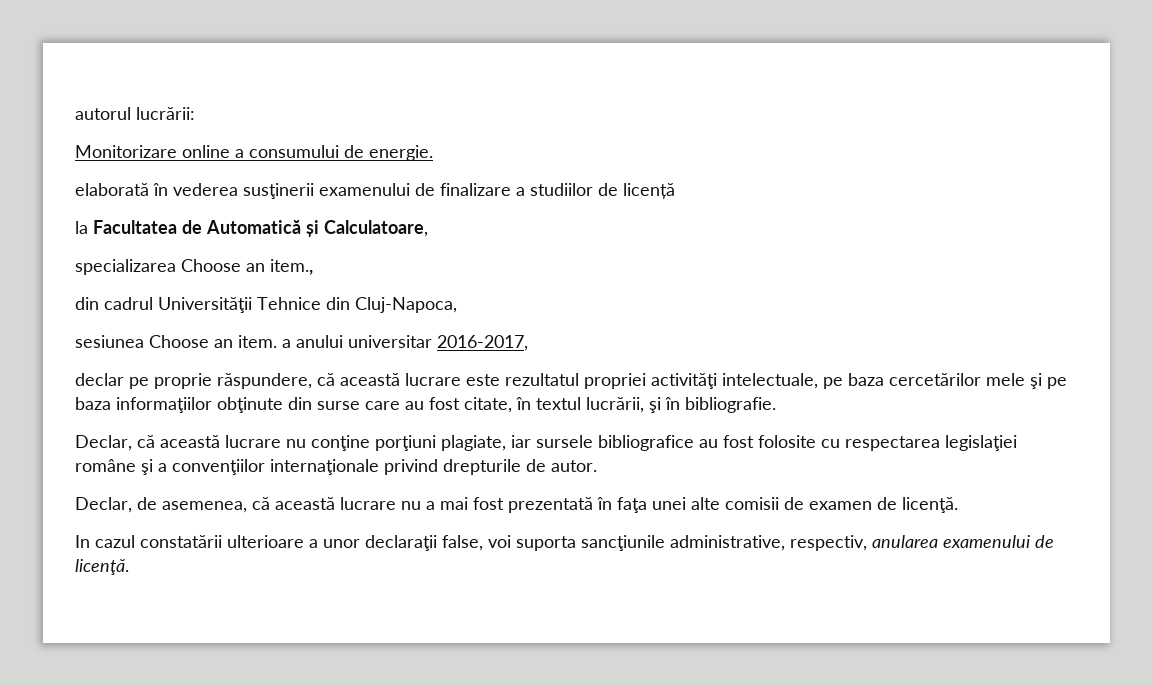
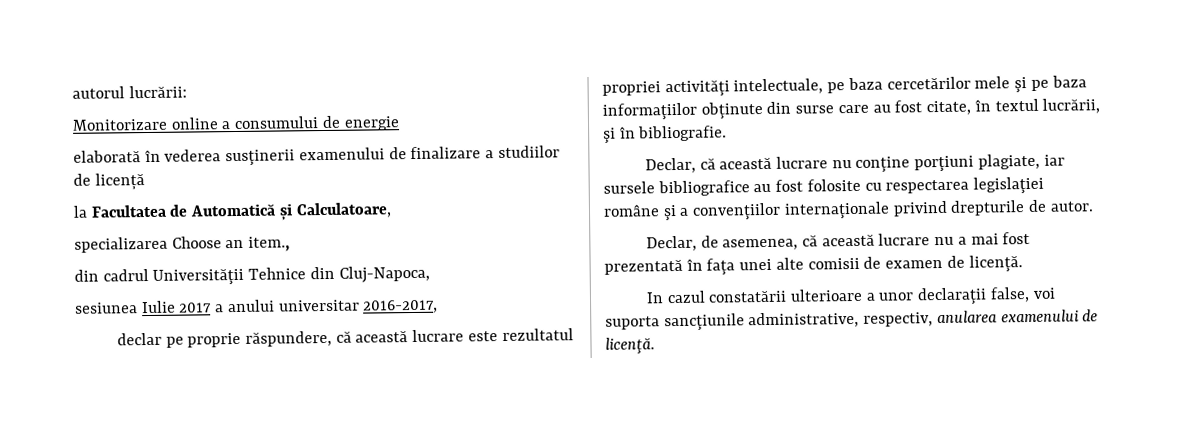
- Monitorizare online a consumului de energie.
+ Monitorizare online a consumului de energie
- sesiunea Choose an item. a anului universitar 2016-2017,
+ sesiunea Iulie 2017 a anului universitar 2016-2017,

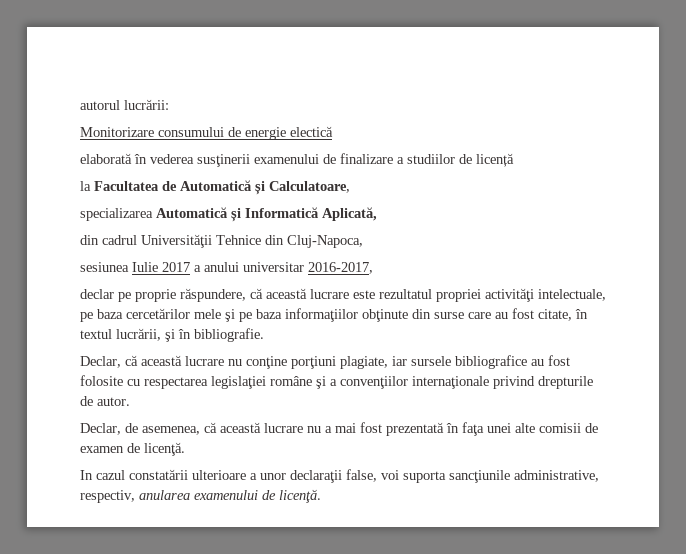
- Monitorizare online a consumului de energie
+ Monitorizare consumului de energie electică
- specializarea Choose an item.,
+ specializarea Automatică și Informatică Aplicată,

